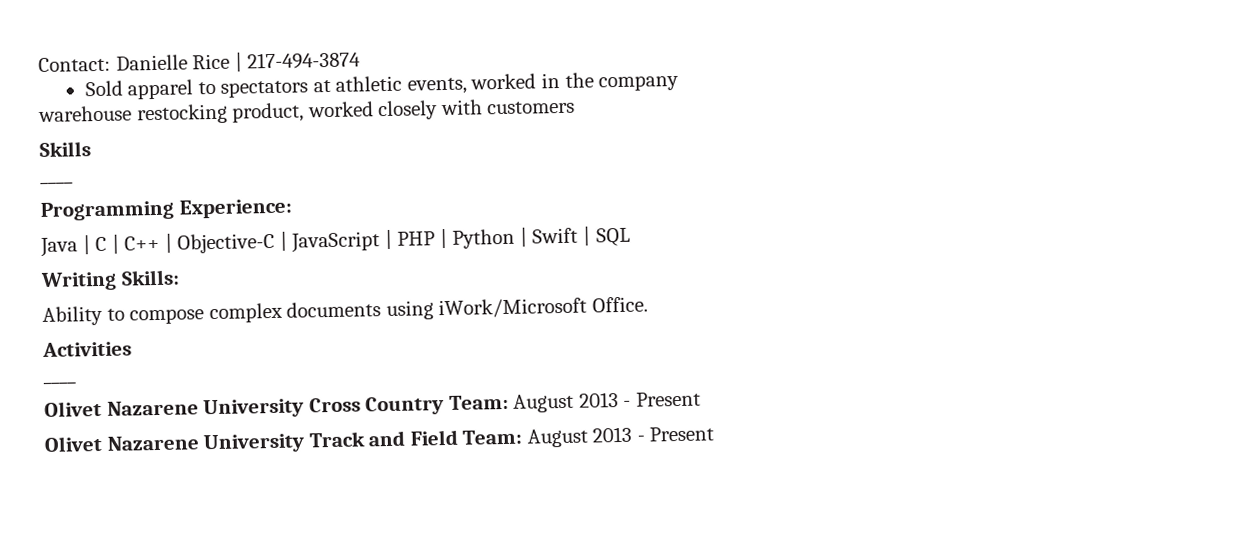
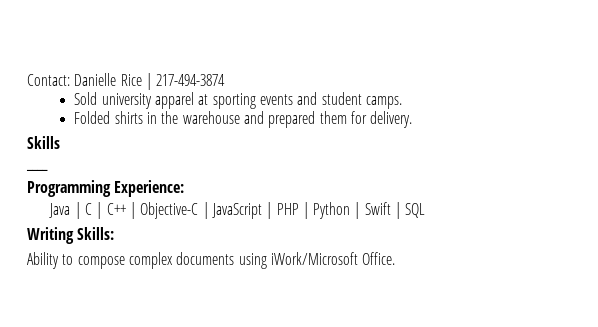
- Sold apparel to spectators at athletic events, worked in the company
- warehouse restocking product, worked closely with customers
+ Sold university apparel at sporting events and student camps.
+ Folded shirts in the warehouse and prepared them for delivery.
- Activities
- ____
- Olivet Nazarene University Cross Country Team: August 2013 - Present
- Olivet Nazarene University Track and Field Team: August 2013 - Present

